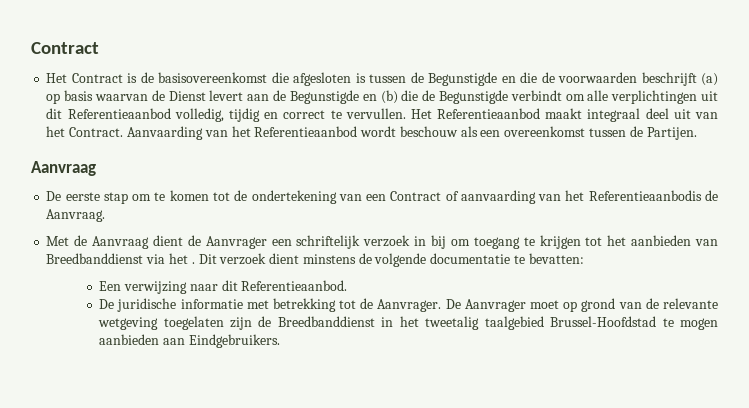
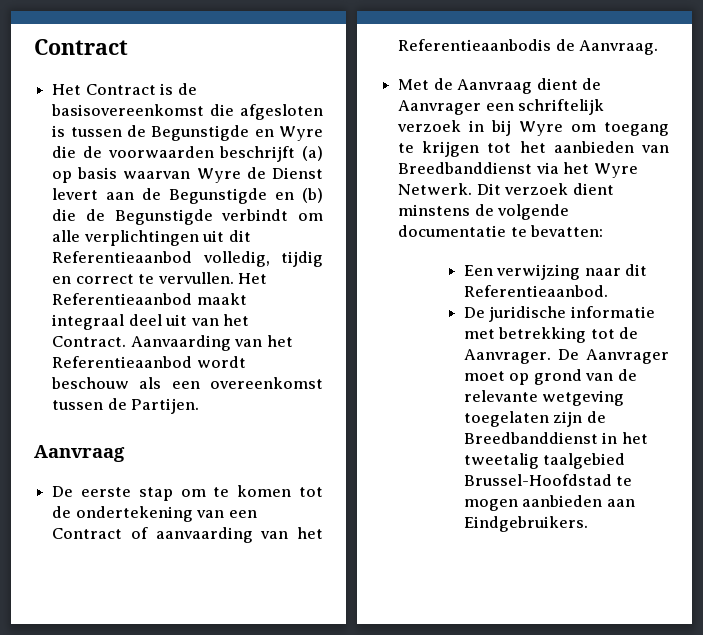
- Het Contract is de basisovereenkomst die afgesloten is tussen de Begunstigde en die de voorwaarden beschrijft (a) op basis waarvan de Dienst levert aan de Begunstigde en (b) die de Begunstigde verbindt om alle verplichtingen uit dit Referentieaanbod volledig, tijdig en correct te vervullen.
+ Het Contract is de basisovereenkomst die afgesloten is tussen de Begunstigde en Wyre die de voorwaarden beschrijft (a) op basis waarvan Wyre de Dienst levert aan de Begunstigde en (b) die de Begunstigde verbindt om alle verplichtingen uit dit Referentieaanbod volledig, tijdig en correct te vervullen.
- Met de Aanvraag dient de Aanvrager een schriftelijk verzoek in bij om toegang te krijgen tot het aanbieden van Breedbanddienst via het .
+ Met de Aanvraag dient de Aanvrager een schriftelijk verzoek in bij Wyre om toegang te krijgen tot het aanbieden van Breedbanddienst via het Wyre Netwerk.

